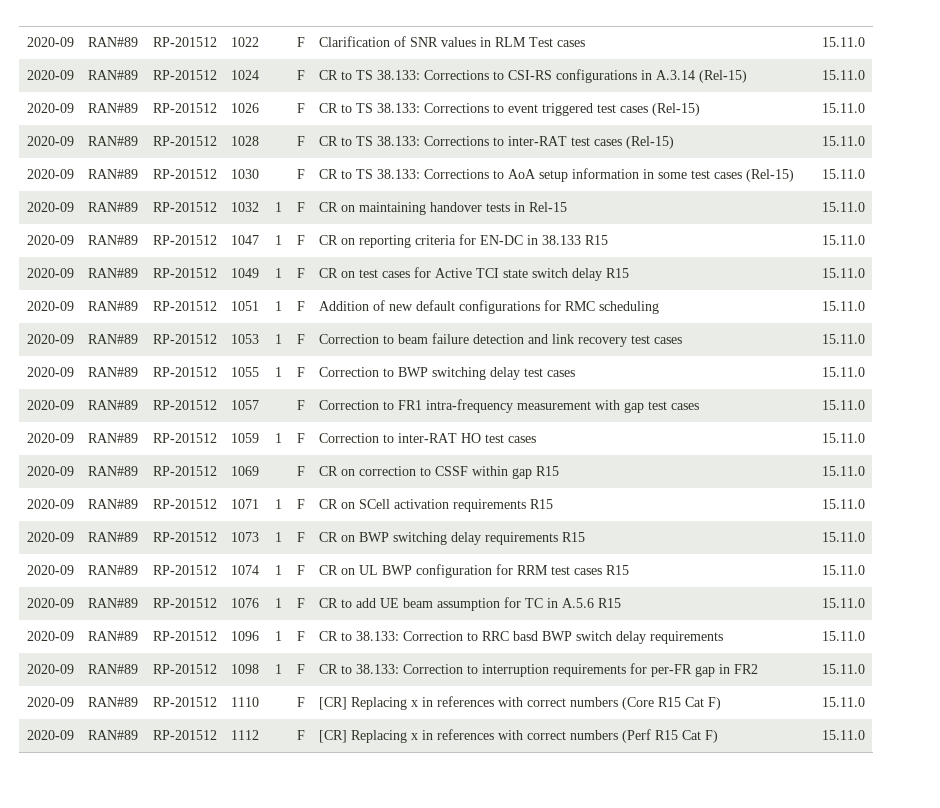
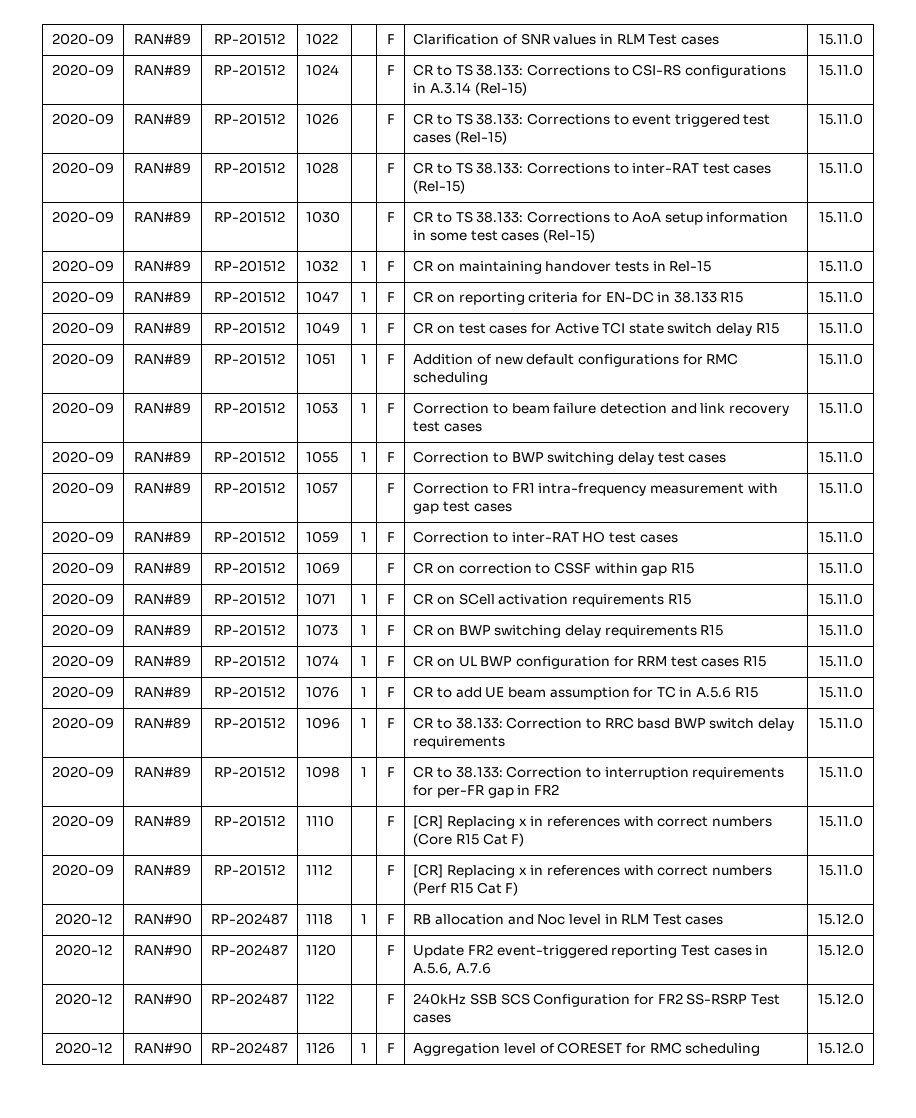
+ 2020-12 | RAN#90 | RP-202487 | 1118 | 1 | F | RB allocation and Noc level in RLM Test cases | 15.12.0
+ 2020-12 | RAN#90 | RP-202487 | 1120 | | F | Update FR2 event-triggered reporting Test cases in A.5.6, A.7.6 | 15.12.0
+ 2020-12 | RAN#90 | RP-202487 | 1122 | | F | 240kHz SSB SCS Configuration for FR2 SS-RSRP Test cases | 15.12.0
+ 2020-12 | RAN#90 | RP-202487 | 1126 | 1 | F | Aggregation level of CORESET for RMC scheduling | 15.12.0

